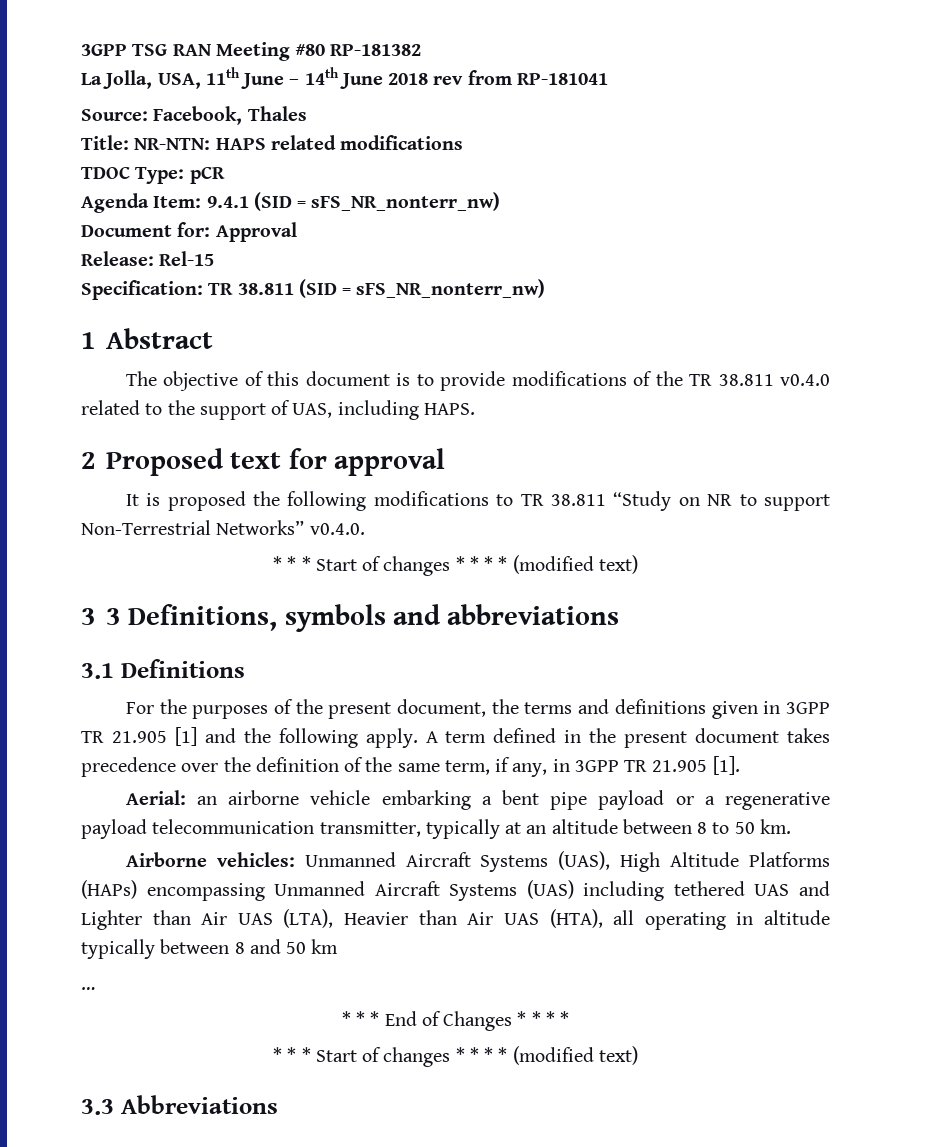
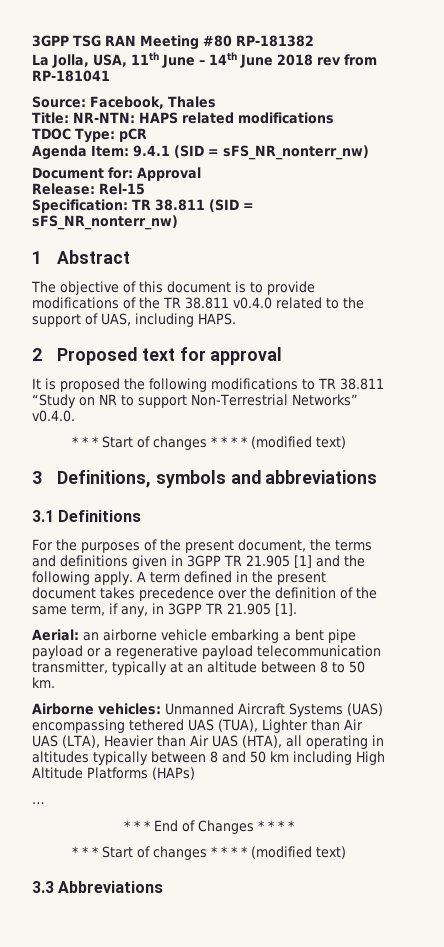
- 3 3 Definitions, symbols and abbreviations
+ 3 Definitions, symbols and abbreviations
- Airborne vehicles: Unmanned Aircraft Systems (UAS), High Altitude Platforms (HAPs) encompassing Unmanned Aircraft Systems (UAS) including tethered UAS and Lighter than Air UAS (LTA), Heavier than Air UAS (HTA), all operating in altitude typically between 8 and 50 km
+ Airborne vehicles: Unmanned Aircraft Systems (UAS) encompassing tethered UAS (TUA), Lighter than Air UAS (LTA), Heavier than Air UAS (HTA), all operating in altitudes typically between 8 and 50 km including High Altitude Platforms (HAPs)

